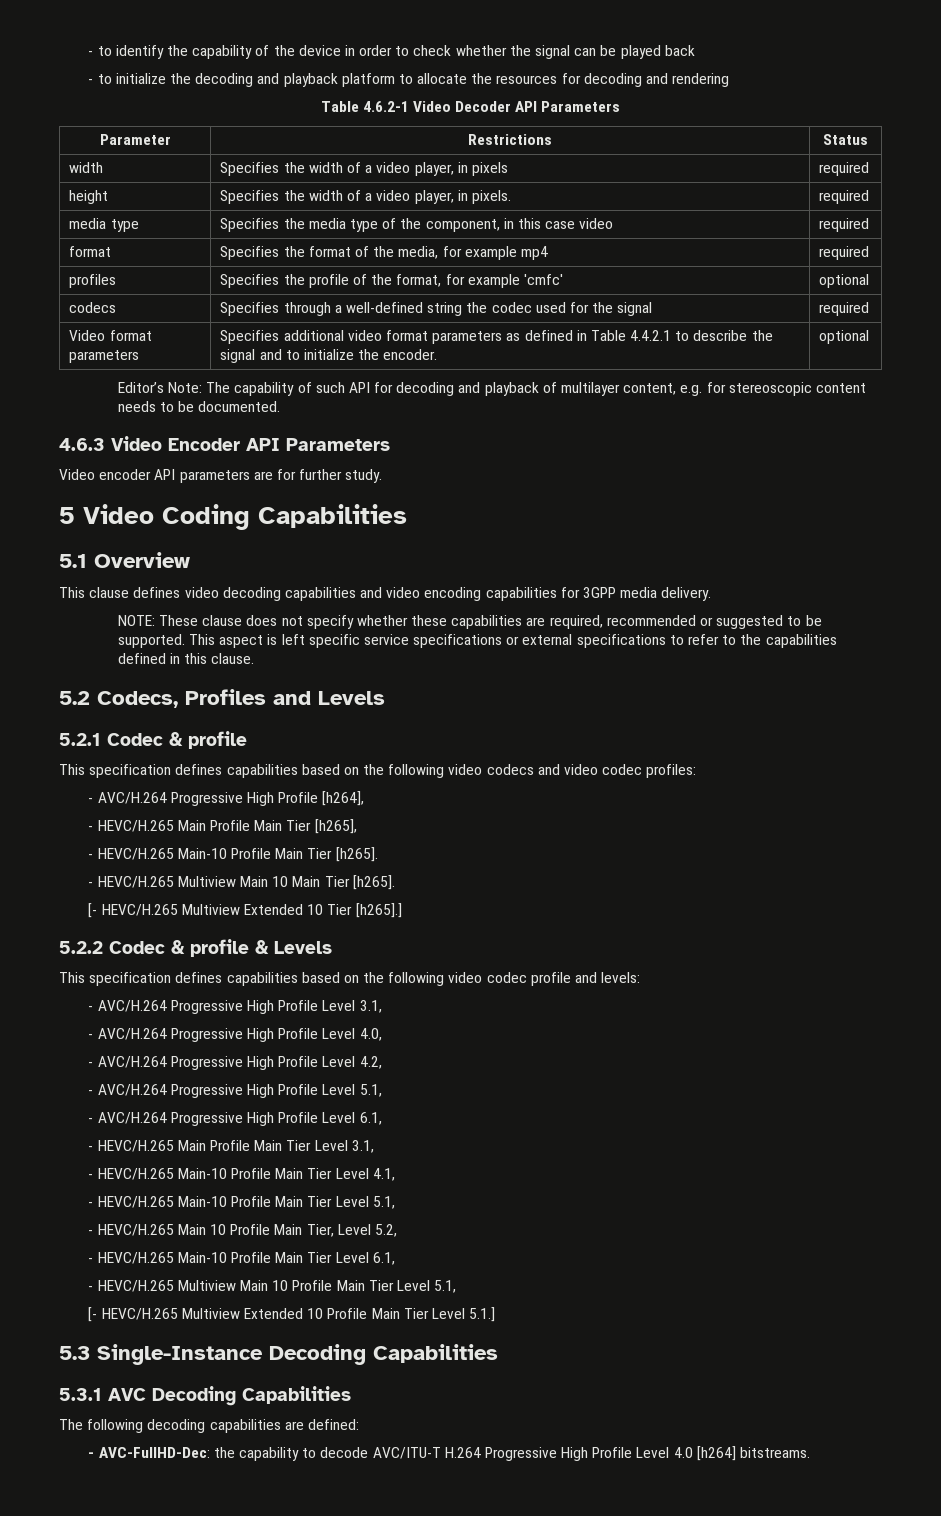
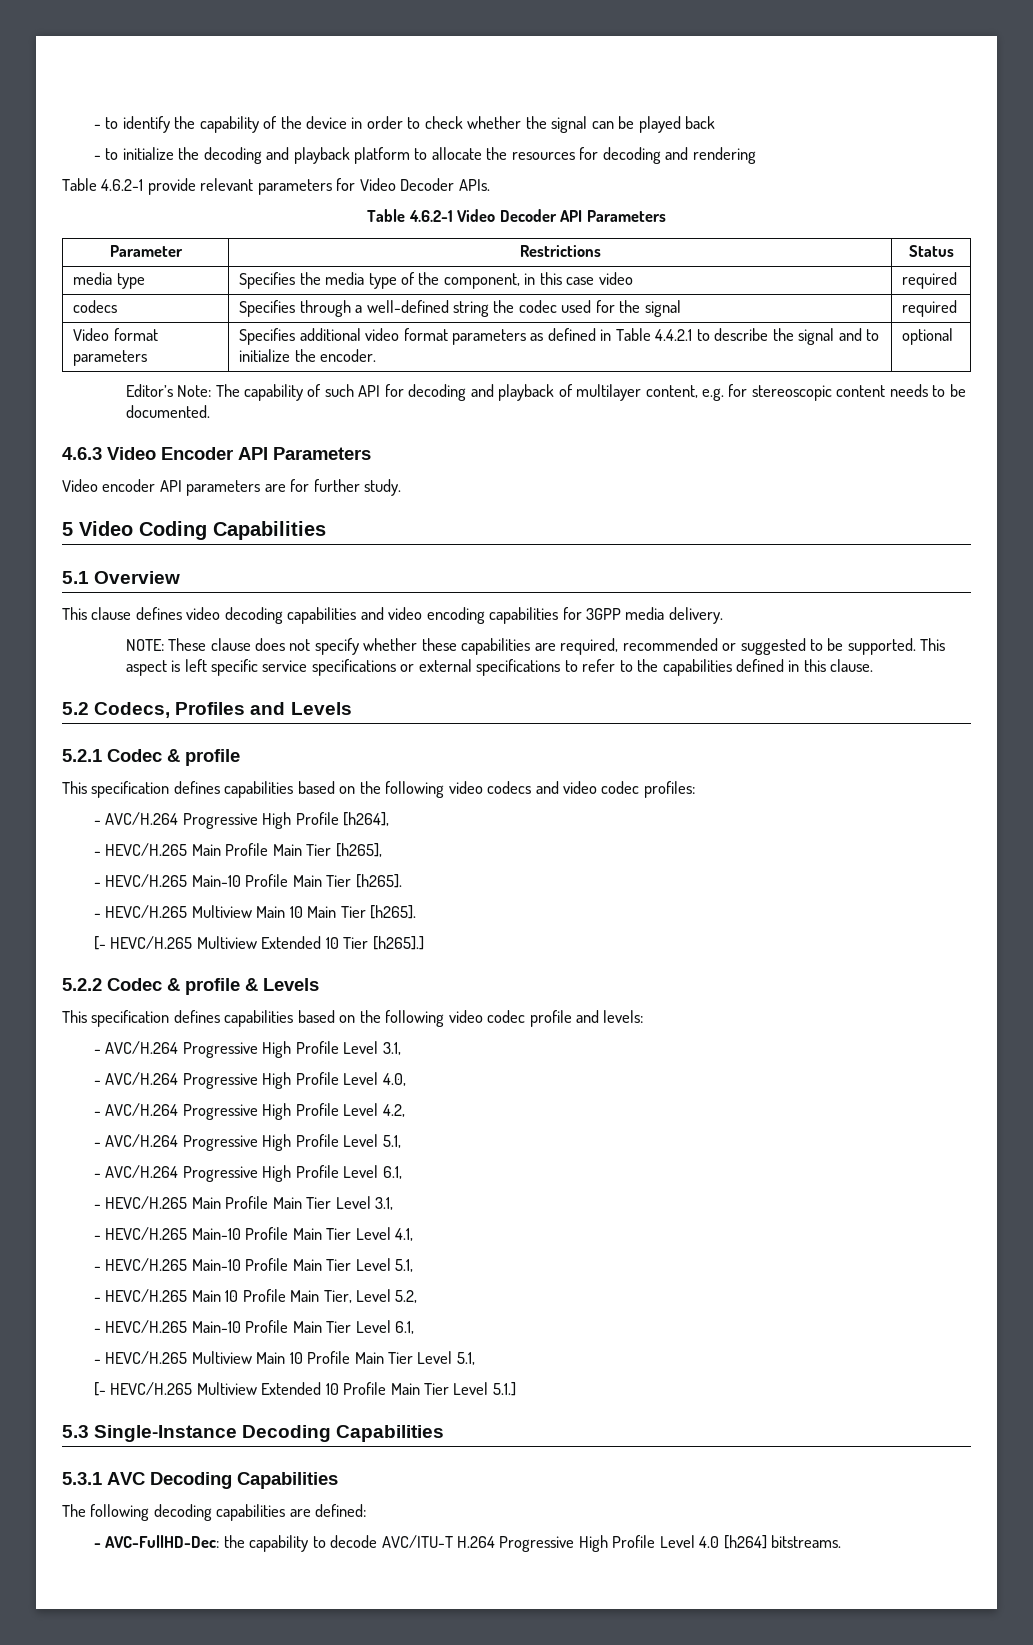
+ Table 4.6.2-1 provide relevant parameters for Video Decoder APIs.
- width | Specifies the width of a video player, in pixels | required
- height | Specifies the width of a video player, in pixels. | required
- format | Specifies the format of the media, for example mp4 | required
- profiles | Specifies the profile of the format, for example 'cmfc' | optional

